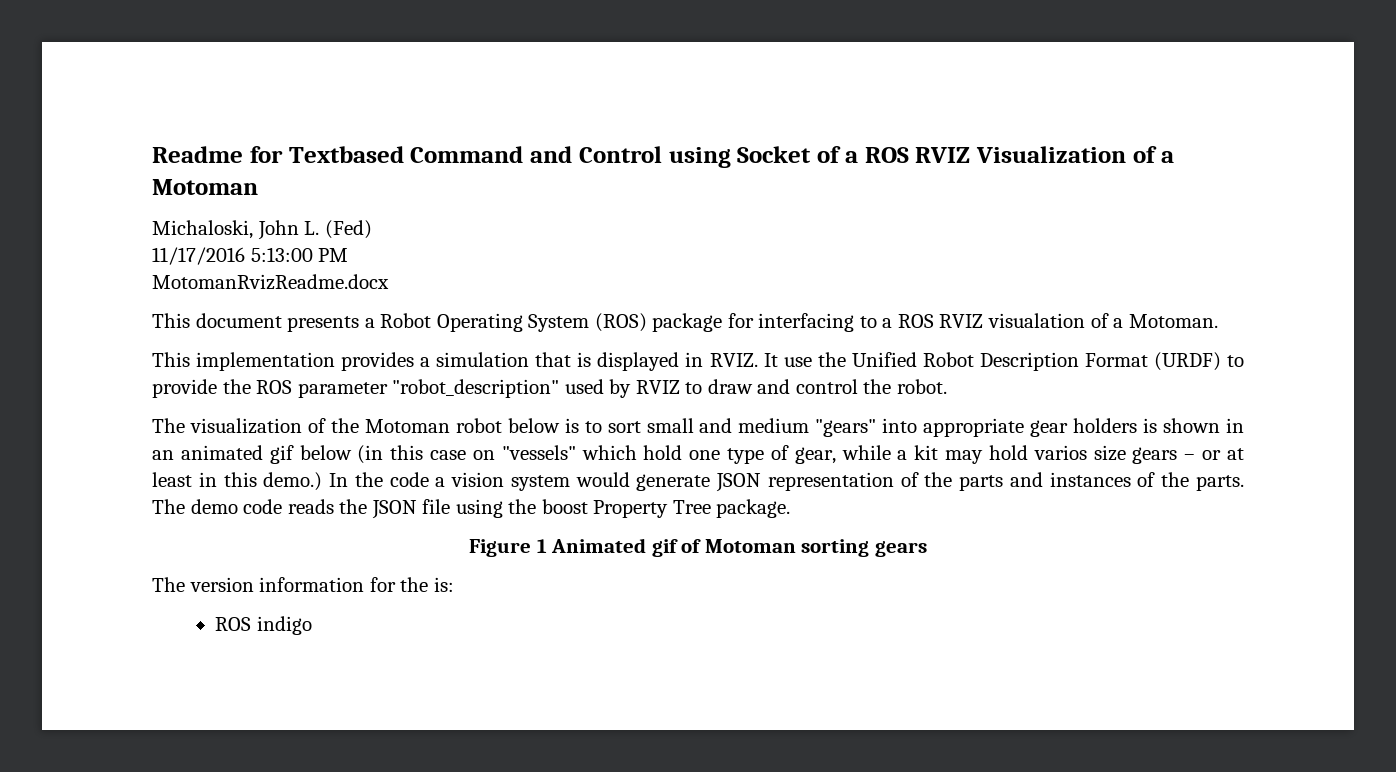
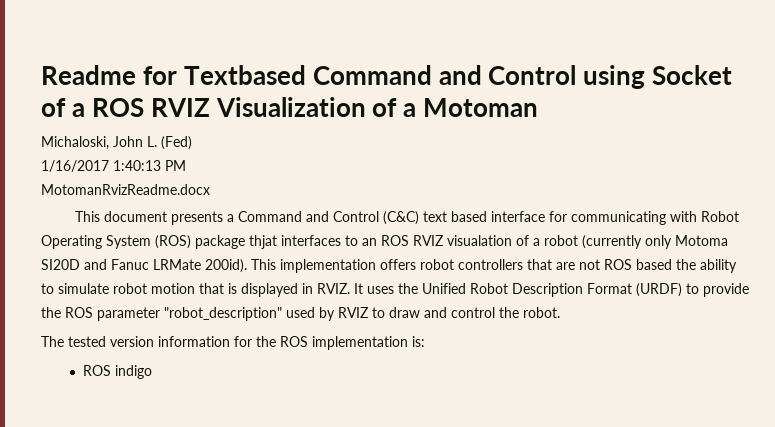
- 11/17/2016 5:13:00 PM
+ 1/16/2017 1:40:13 PM
- This document presents a Robot Operating System (ROS) package for interfacing to a ROS RVIZ visualation of a Motoman.
- This implementation provides a simulation that is displayed in RVIZ.
+ This document presents a Command and Control (C&C) text based interface for communicating with Robot Operating System (ROS) package thjat interfaces to an ROS RVIZ visualation of a robot (currently only Motoma SI20D and Fanuc LRMate 200id). This implementation offers robot controllers that are not ROS based the ability to simulate robot motion that is displayed in RVIZ.
- It use the Unified Robot Description Format (URDF) to provide the ROS parameter "robot_description" used by RVIZ to draw and control the robot.
+ It uses the Unified Robot Description Format (URDF) to provide the ROS parameter "robot_description" used by RVIZ to draw and control the robot.
- The visualization of the Motoman robot below is to sort small and medium "gears" into appropriate gear holders is shown in an animated gif below (in this case on "vessels" which hold one type of gear, while a kit may hold varios size gears – or at least in this demo.) In the code a vision system would generate JSON representation of the parts and instances of the parts. The demo code reads the JSON file using the boost Property Tree package.
- Figure 1 Animated gif of Motoman sorting gears
- The version information for the is:
+ The tested version information for the ROS implementation is:

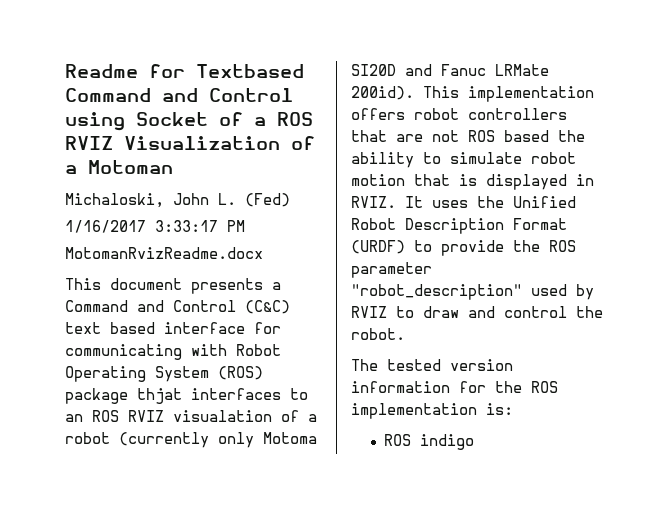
- 1/16/2017 1:40:13 PM
+ 1/16/2017 3:33:17 PM

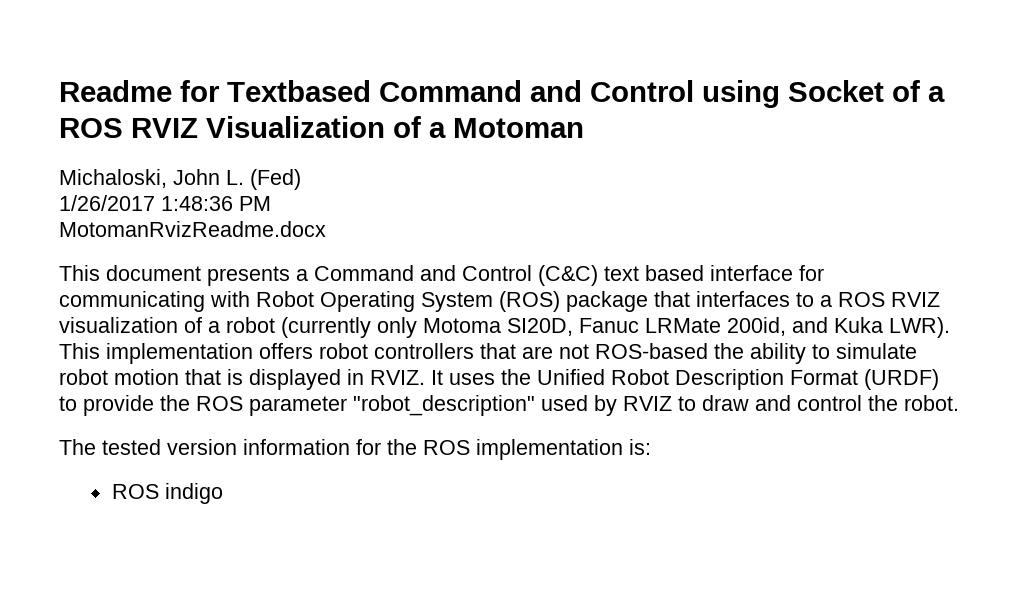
- 1/16/2017 3:33:17 PM
+ 1/26/2017 1:48:36 PM
- This document presents a Command and Control (C&C) text based interface for communicating with Robot Operating System (ROS) package thjat interfaces to an ROS RVIZ visualation of a robot (currently only Motoma SI20D and Fanuc LRMate 200id).
+ This document presents a Command and Control (C&C) text based interface for communicating with Robot Operating System (ROS) package that interfaces to a ROS RVIZ visualization of a robot (currently only Motoma SI20D, Fanuc LRMate 200id, and Kuka LWR).
- This implementation offers robot controllers that are not ROS based the ability to simulate robot motion that is displayed in RVIZ.
+ This implementation offers robot controllers that are not ROS-based the ability to simulate robot motion that is displayed in RVIZ.

